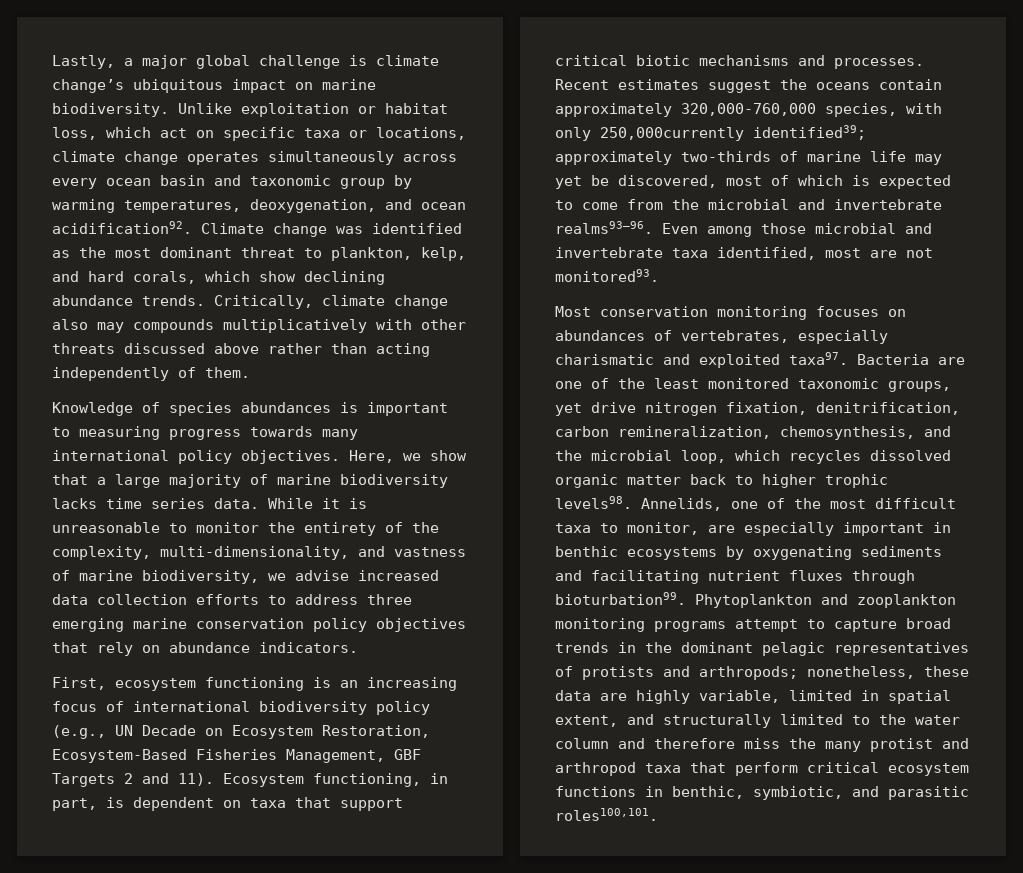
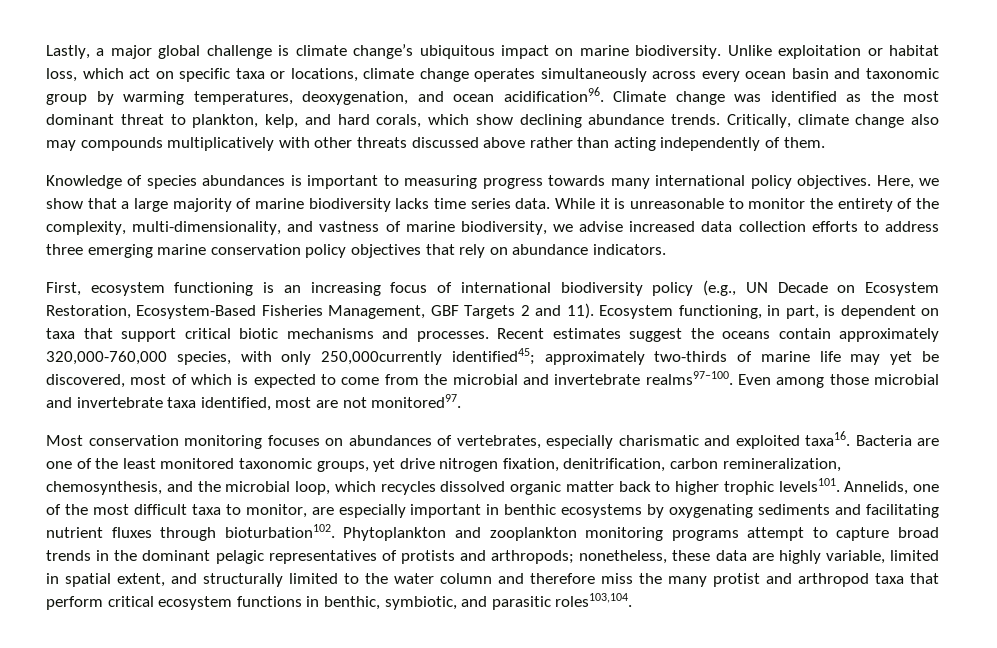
- Unlike exploitation or habitat loss, which act on specific taxa or locations, climate change operates simultaneously across every ocean basin and taxonomic group by warming temperatures, deoxygenation, and ocean acidification92.
+ Unlike exploitation or habitat loss, which act on specific taxa or locations, climate change operates simultaneously across every ocean basin and taxonomic group by warming temperatures, deoxygenation, and ocean acidification96.
- Recent estimates suggest the oceans contain approximately 320,000-760,000 species, with only 250,000currently identified39; approximately two-thirds of marine life may yet be discovered, most of which is expected to come from the microbial and invertebrate realms93–96.
+ Recent estimates suggest the oceans contain approximately 320,000-760,000 species, with only 250,000currently identified45; approximately two-thirds of marine life may yet be discovered, most of which is expected to come from the microbial and invertebrate realms97–100.
- Even among those microbial and invertebrate taxa identified, most are not monitored93.
+ Even among those microbial and invertebrate taxa identified, most are not monitored97.
- Most conservation monitoring focuses on abundances of vertebrates, especially charismatic and exploited taxa97.
+ Most conservation monitoring focuses on abundances of vertebrates, especially charismatic and exploited taxa16.
- Bacteria are one of the least monitored taxonomic groups, yet drive nitrogen fixation, denitrification, carbon remineralization, chemosynthesis, and the microbial loop, which recycles dissolved organic matter back to higher trophic levels98.
+ Bacteria are one of the least monitored taxonomic groups, yet drive nitrogen fixation, denitrification, carbon remineralization, chemosynthesis, and the microbial loop, which recycles dissolved organic matter back to higher trophic levels101.
- Annelids, one of the most difficult taxa to monitor, are especially important in benthic ecosystems by oxygenating sediments and facilitating nutrient fluxes through bioturbation99.
+ Annelids, one of the most difficult taxa to monitor, are especially important in benthic ecosystems by oxygenating sediments and facilitating nutrient fluxes through bioturbation102.
- Phytoplankton and zooplankton monitoring programs attempt to capture broad trends in the dominant pelagic representatives of protists and arthropods; nonetheless, these data are highly variable, limited in spatial extent, and structurally limited to the water column and therefore miss the many protist and arthropod taxa that perform critical ecosystem functions in benthic, symbiotic, and parasitic roles100,101.
+ Phytoplankton and zooplankton monitoring programs attempt to capture broad trends in the dominant pelagic representatives of protists and arthropods; nonetheless, these data are highly variable, limited in spatial extent, and structurally limited to the water column and therefore miss the many protist and arthropod taxa that perform critical ecosystem functions in benthic, symbiotic, and parasitic roles103,104.

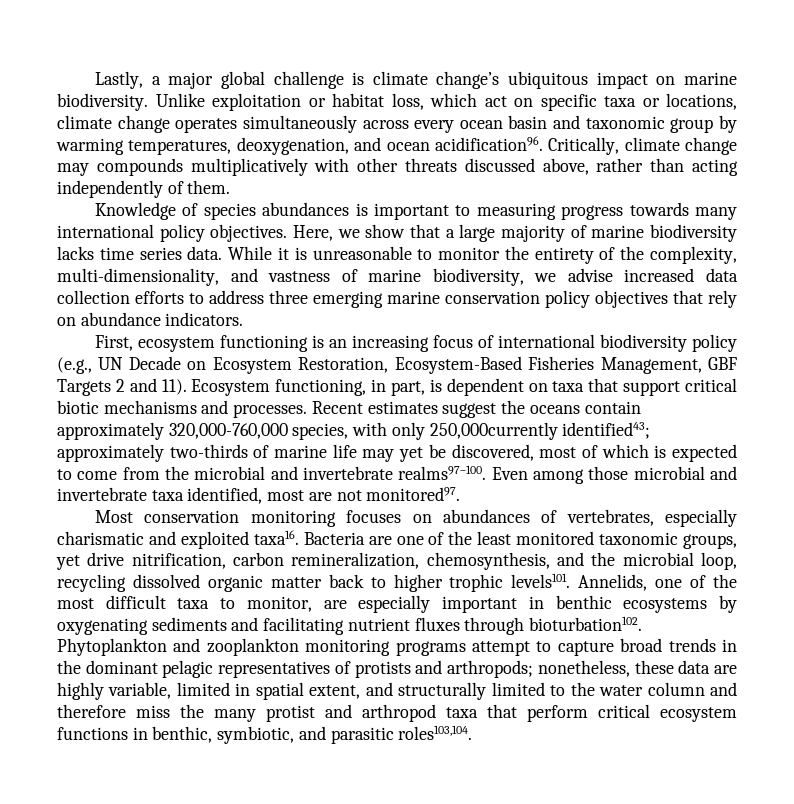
- Climate change was identified as the most dominant threat to plankton, kelp, and hard corals, which show declining abundance trends.
- Critically, climate change also may compounds multiplicatively with other threats discussed above rather than acting independently of them.
+ Critically, climate change may compounds multiplicatively with other threats discussed above, rather than acting independently of them.
- Recent estimates suggest the oceans contain approximately 320,000-760,000 species, with only 250,000currently identified45; approximately two-thirds of marine life may yet be discovered, most of which is expected to come from the microbial and invertebrate realms97–100.
+ Recent estimates suggest the oceans contain approximately 320,000-760,000 species, with only 250,000currently identified43; approximately two-thirds of marine life may yet be discovered, most of which is expected to come from the microbial and invertebrate realms97–100.
- Bacteria are one of the least monitored taxonomic groups, yet drive nitrogen fixation, denitrification, carbon remineralization, chemosynthesis, and the microbial loop, which recycles dissolved organic matter back to higher trophic levels101.
+ Bacteria are one of the least monitored taxonomic groups, yet drive nitrification, carbon remineralization, chemosynthesis, and the microbial loop, recycling dissolved organic matter back to higher trophic levels101.

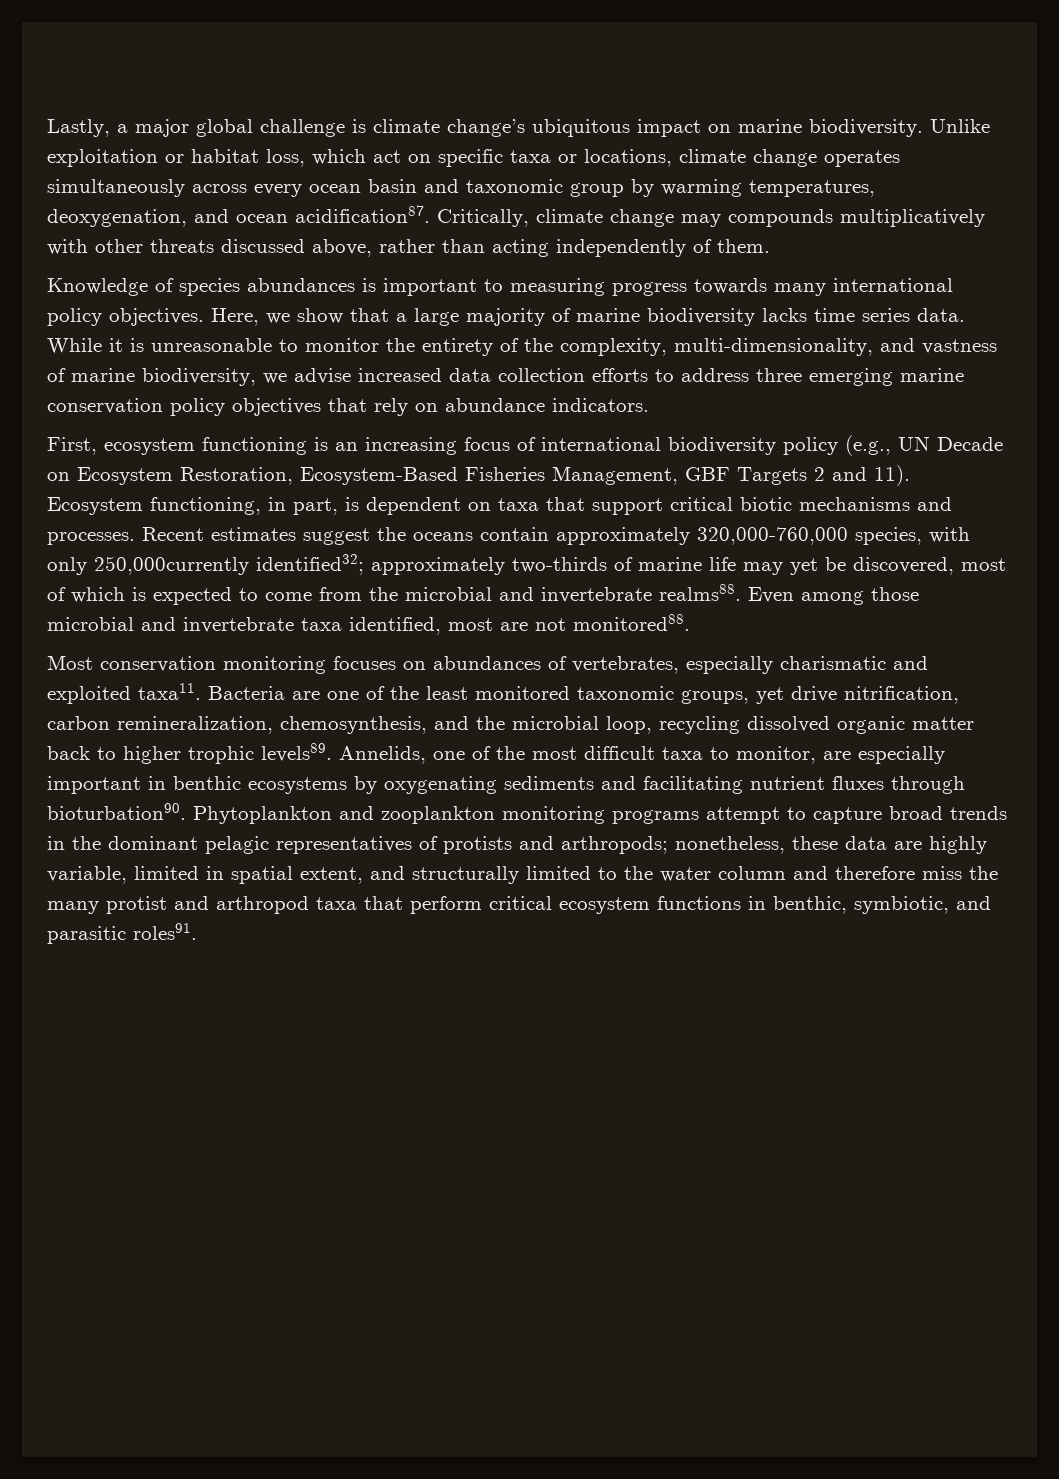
- Unlike exploitation or habitat loss, which act on specific taxa or locations, climate change operates simultaneously across every ocean basin and taxonomic group by warming temperatures, deoxygenation, and ocean acidification96.
+ Unlike exploitation or habitat loss, which act on specific taxa or locations, climate change operates simultaneously across every ocean basin and taxonomic group by warming temperatures, deoxygenation, and ocean acidification87.
- Recent estimates suggest the oceans contain approximately 320,000-760,000 species, with only 250,000currently identified43; approximately two-thirds of marine life may yet be discovered, most of which is expected to come from the microbial and invertebrate realms97–100.
+ Recent estimates suggest the oceans contain approximately 320,000-760,000 species, with only 250,000currently identified32; approximately two-thirds of marine life may yet be discovered, most of which is expected to come from the microbial and invertebrate realms88.
- Even among those microbial and invertebrate taxa identified, most are not monitored97.
+ Even among those microbial and invertebrate taxa identified, most are not monitored88.
- Most conservation monitoring focuses on abundances of vertebrates, especially charismatic and exploited taxa16.
+ Most conservation monitoring focuses on abundances of vertebrates, especially charismatic and exploited taxa11.
- Bacteria are one of the least monitored taxonomic groups, yet drive nitrification, carbon remineralization, chemosynthesis, and the microbial loop, recycling dissolved organic matter back to higher trophic levels101.
+ Bacteria are one of the least monitored taxonomic groups, yet drive nitrification, carbon remineralization, chemosynthesis, and the microbial loop, recycling dissolved organic matter back to higher trophic levels89.
- Annelids, one of the most difficult taxa to monitor, are especially important in benthic ecosystems by oxygenating sediments and facilitating nutrient fluxes through bioturbation102.
+ Annelids, one of the most difficult taxa to monitor, are especially important in benthic ecosystems by oxygenating sediments and facilitating nutrient fluxes through bioturbation90.
- Phytoplankton and zooplankton monitoring programs attempt to capture broad trends in the dominant pelagic representatives of protists and arthropods; nonetheless, these data are highly variable, limited in spatial extent, and structurally limited to the water column and therefore miss the many protist and arthropod taxa that perform critical ecosystem functions in benthic, symbiotic, and parasitic roles103,104.
+ Phytoplankton and zooplankton monitoring programs attempt to capture broad trends in the dominant pelagic representatives of protists and arthropods; nonetheless, these data are highly variable, limited in spatial extent, and structurally limited to the water column and therefore miss the many protist and arthropod taxa that perform critical ecosystem functions in benthic, symbiotic, and parasitic roles91.

